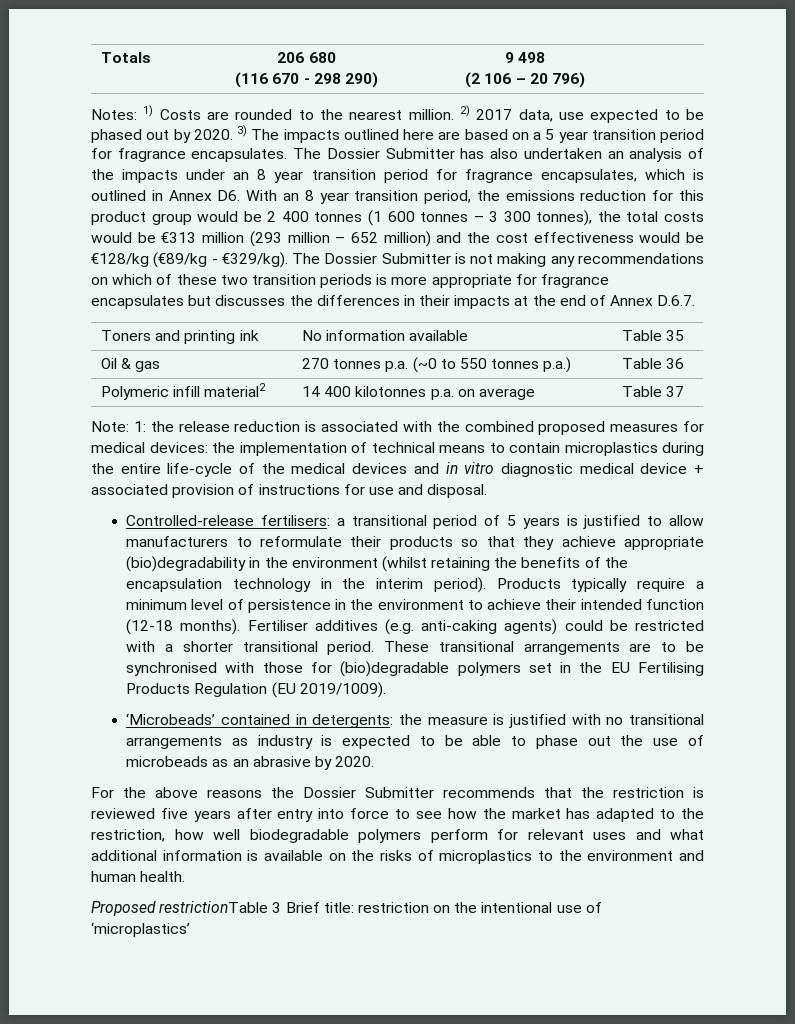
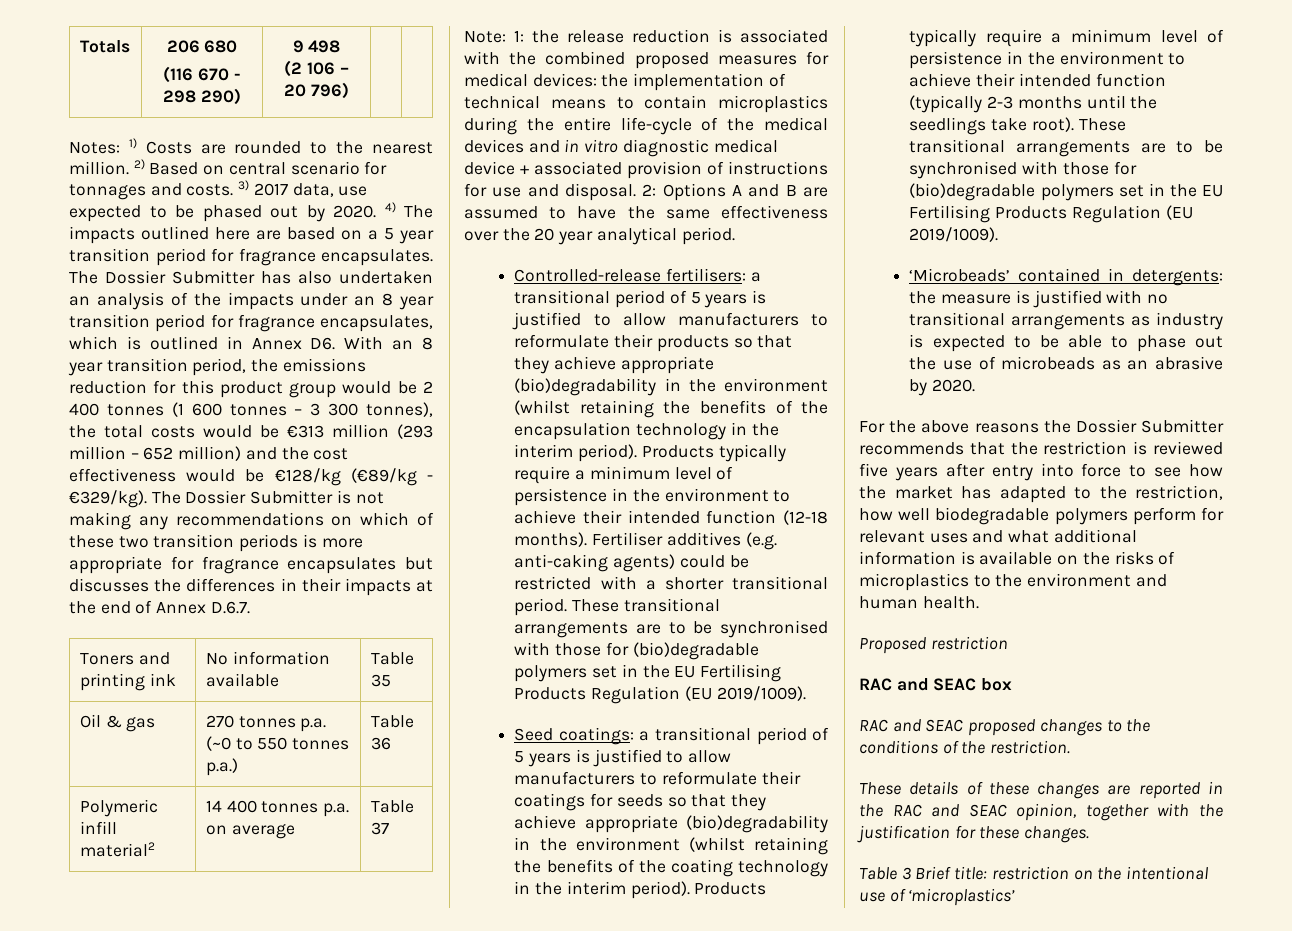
- 2) 2017 data, use expected to be phased out by 2020.
+ 2) Based on central scenario for tonnages and costs. 3) 2017 data, use expected to be phased out by 2020.
- 3) The impacts outlined here are based on a 5 year transition period for fragrance encapsulates.
+ 4) The impacts outlined here are based on a 5 year transition period for fragrance encapsulates.
- Polymeric infill material2 | 14 400 kilotonnes p.a. on average | Table 37
+ Polymeric infill material2 | 14 400 tonnes p.a. on average | Table 37
+ 2: Options A and B are assumed to have the same effectiveness over the 20 year analytical period.
+ Seed coatings: a transitional period of 5 years is justified to allow manufacturers to reformulate their coatings for seeds so that they achieve appropriate (bio)degradability in the environment (whilst retaining the benefits of the coating technology in the interim period). Products typically require a minimum level of persistence in the environment to achieve their intended function (typically 2-3 months until the seedlings take root). These transitional arrangements are to be synchronised with those for (bio)degradable polymers set in the EU Fertilising Products Regulation (EU 2019/1009).
- Proposed restrictionTable 3 Brief title: restriction on the intentional use of ‘microplastics’
+ Proposed restriction
+ RAC and SEAC box
+ RAC and SEAC proposed changes to the conditions of the restriction.
+ These details of these changes are reported in the RAC and SEAC opinion, together with the justification for these changes.
+ Table 3 Brief title: restriction on the intentional use of ‘microplastics’

